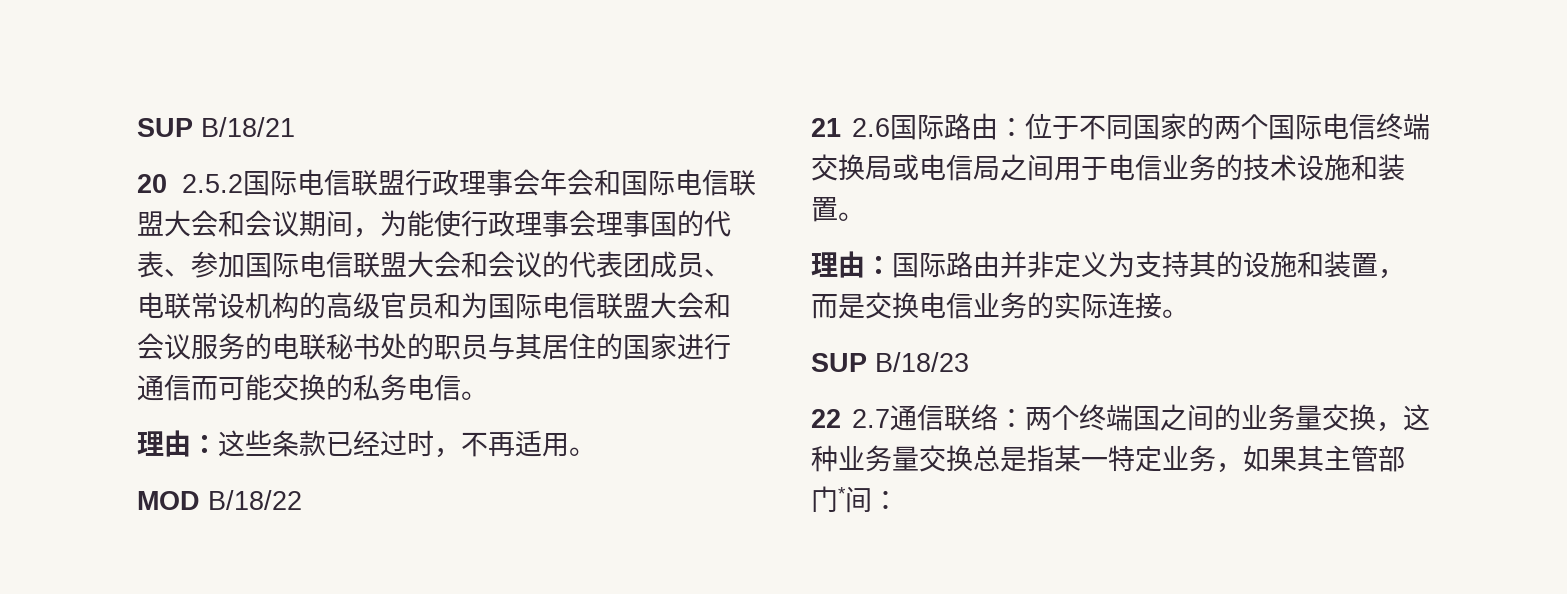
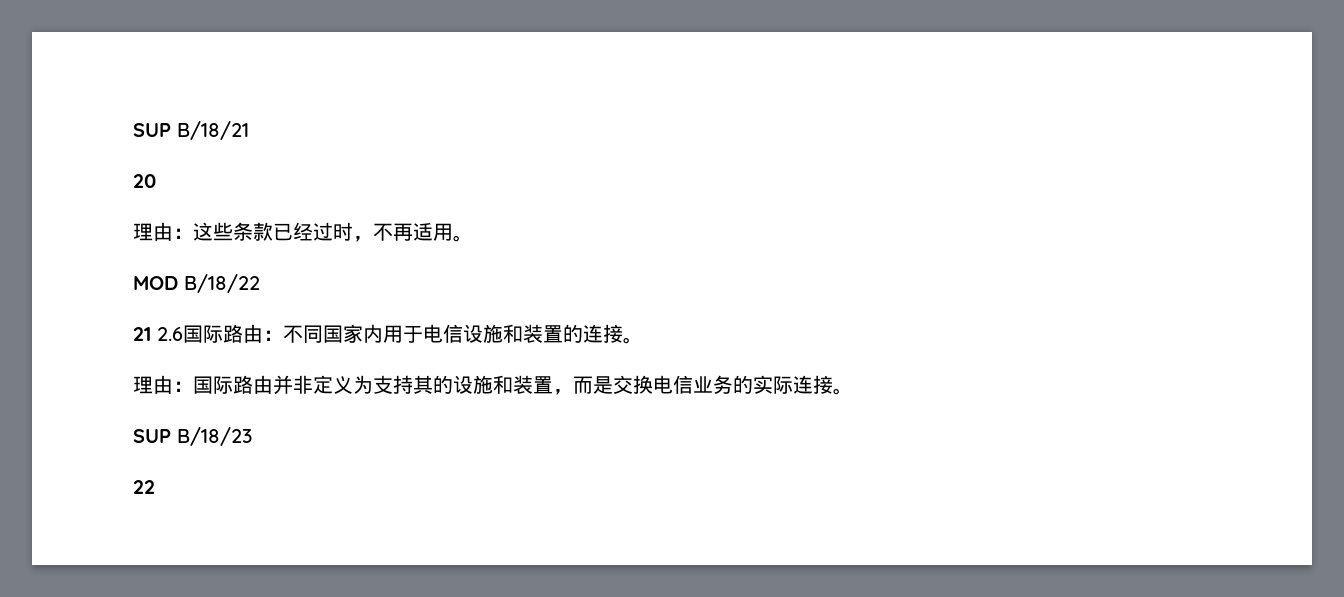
- 20 2.5.2国际电信联盟行政理事会年会和国际电信联盟大会和会议期间，为能使行政理事会理事国的代表、参加国际电信联盟大会和会议的代表团成员、电联常设机构的高级官员和为国际电信联盟大会和会议服务的电联秘书处的职员与其居住的国家进行通信而可能交换的私务电信。
+ 20
- 21 2.6国际路由：位于不同国家的两个国际电信终端交换局或电信局之间用于电信业务的技术设施和装置。
+ 21 2.6国际路由：不同国家内用于电信设施和装置的连接。
- 22 2.7通信联络：两个终端国之间的业务量交换，这种业务量交换总是指某一特定业务，如果其主管部门*间：
+ 22

